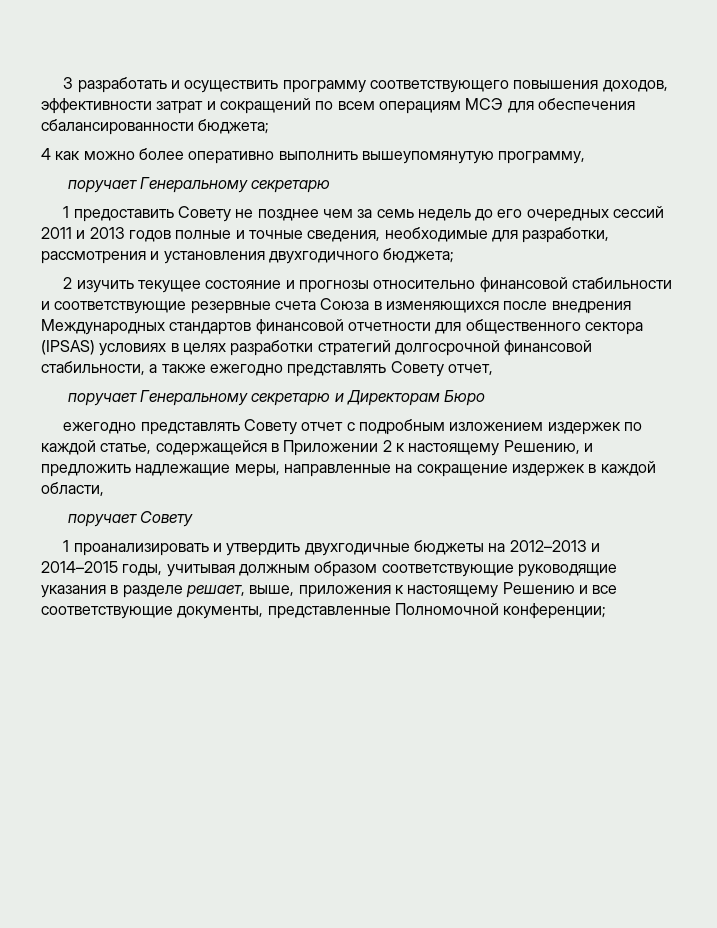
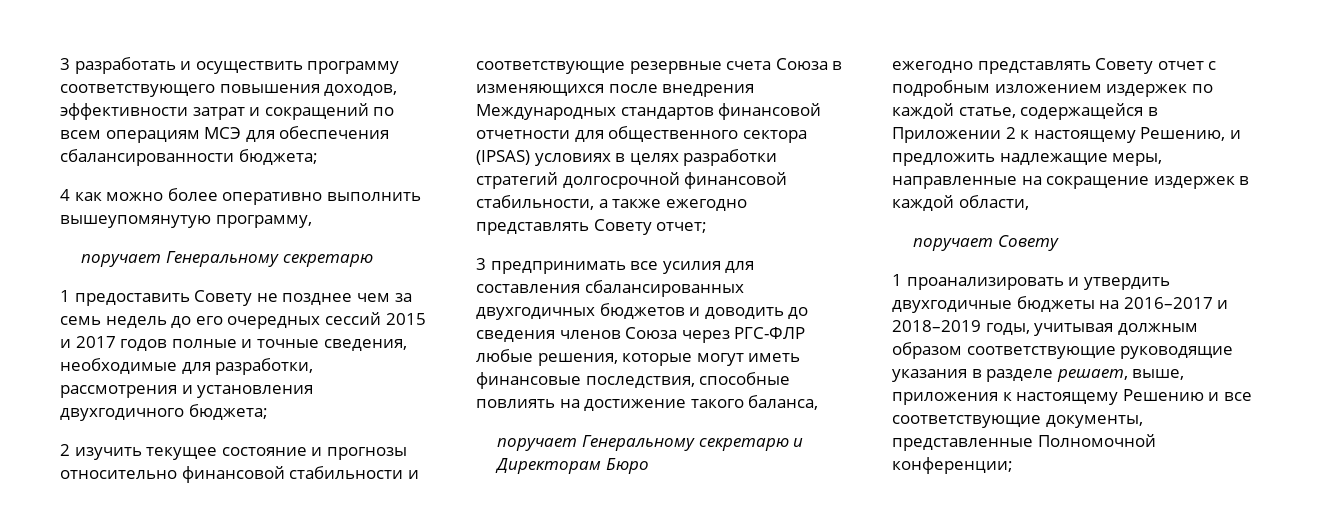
- 1 предоставить Совету не позднее чем за семь недель до его очередных сессий 2011 и 2013 годов полные и точные сведения, необходимые для разработки, рассмотрения и установления двухгодичного бюджета;
+ 1 предоставить Совету не позднее чем за семь недель до его очередных сессий 2015 и 2017 годов полные и точные сведения, необходимые для разработки, рассмотрения и установления двухгодичного бюджета;
- 2 изучить текущее состояние и прогнозы относительно финансовой стабильности и соответствующие резервные счета Союза в изменяющихся после внедрения Международных стандартов финансовой отчетности для общественного сектора (IPSAS) условиях в целях разработки стратегий долгосрочной финансовой стабильности, а также ежегодно представлять Совету отчет,
+ 2 изучить текущее состояние и прогнозы относительно финансовой стабильности и соответствующие резервные счета Союза в изменяющихся после внедрения Международных стандартов финансовой отчетности для общественного сектора (IPSAS) условиях в целях разработки стратегий долгосрочной финансовой стабильности, а также ежегодно представлять Совету отчет;
+ 3 предпринимать все усилия для составления сбалансированных двухгодичных бюджетов и доводить до сведения членов Союза через РГС-ФЛР любые решения, которые могут иметь финансовые последствия, способные повлиять на достижение такого баланса,
- 1 проанализировать и утвердить двухгодичные бюджеты на 2012–2013 и 2014–2015 годы, учитывая должным образом соответствующие руководящие указания в разделе решает, выше, приложения к настоящему Решению и все соответствующие документы, представленные Полномочной конференции;
+ 1 проанализировать и утвердить двухгодичные бюджеты на 2016–2017 и 2018–2019 годы, учитывая должным образом соответствующие руководящие указания в разделе решает, выше, приложения к настоящему Решению и все соответствующие документы, представленные Полномочной конференции;

